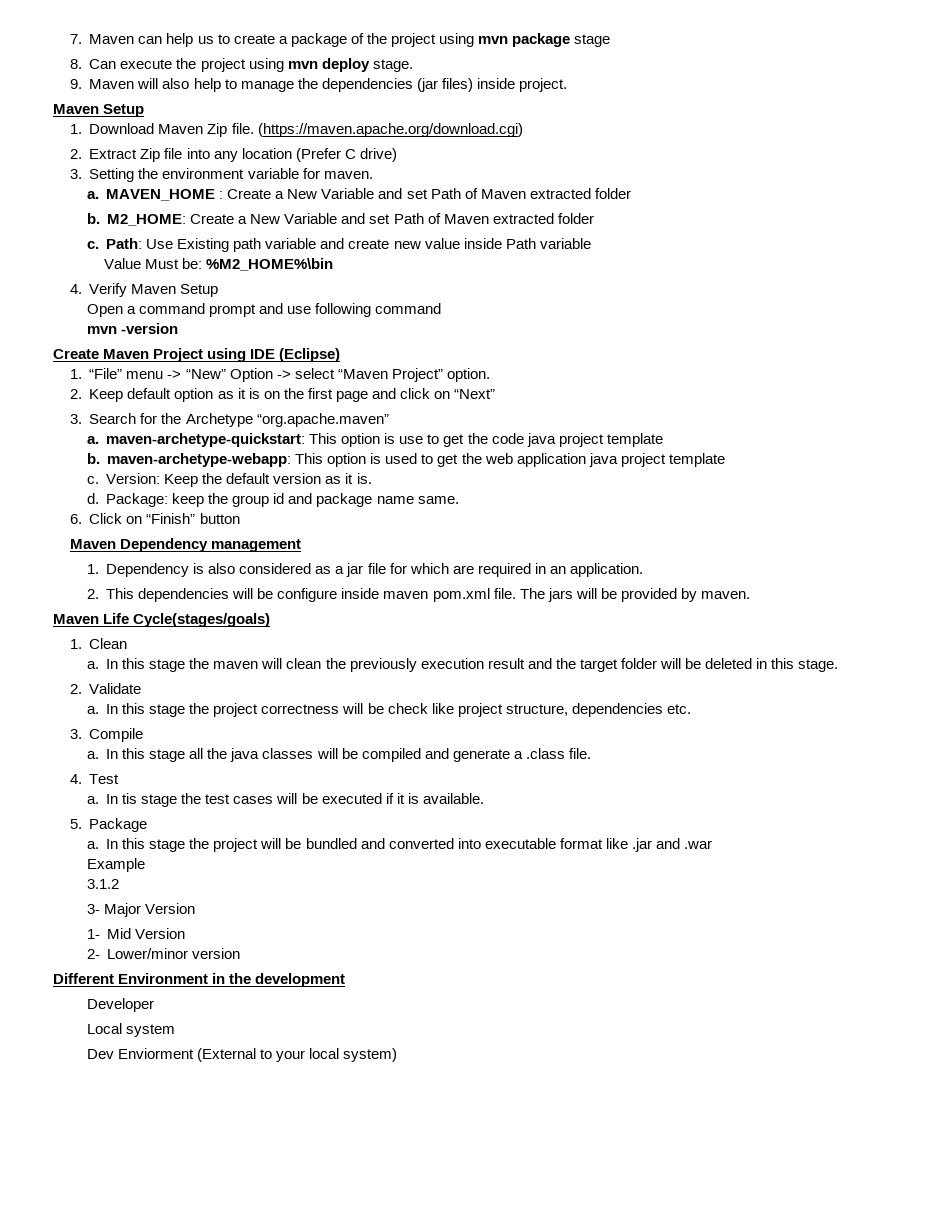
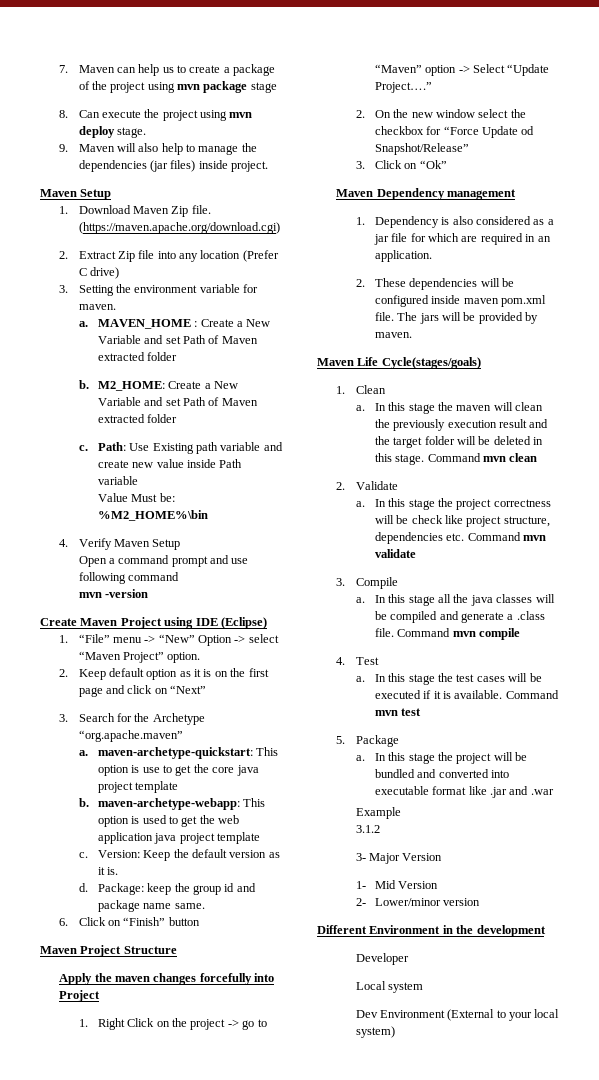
- a. maven-archetype-quickstart: This option is use to get the code java project template
+ a. maven-archetype-quickstart: This option is use to get the core java project template
+ Maven Project Structure
+ Apply the maven changes forcefully into Project
+ 1. Right Click on the project -> go to “Maven” option -> Select “Update Project….”
+ 2. On the new window select the checkbox for “Force Update od Snapshot/Release”
+ 3. Click on “Ok”
- 2. This dependencies will be configure inside maven pom.xml file.
+ 2. These dependencies will be configured inside maven pom.xml file.
+ Command mvn clean
- In this stage the project correctness will be check like project structure, dependencies etc.
+ In this stage the project correctness will be check like project structure, dependencies etc. Command mvn validate
+ Command mvn compile
- In tis stage the test cases will be executed if it is available.
+ In this stage the test cases will be executed if it is available. Command mvn test
- Dev Enviorment (External to your local system)
+ Dev Environment (External to your local system)

